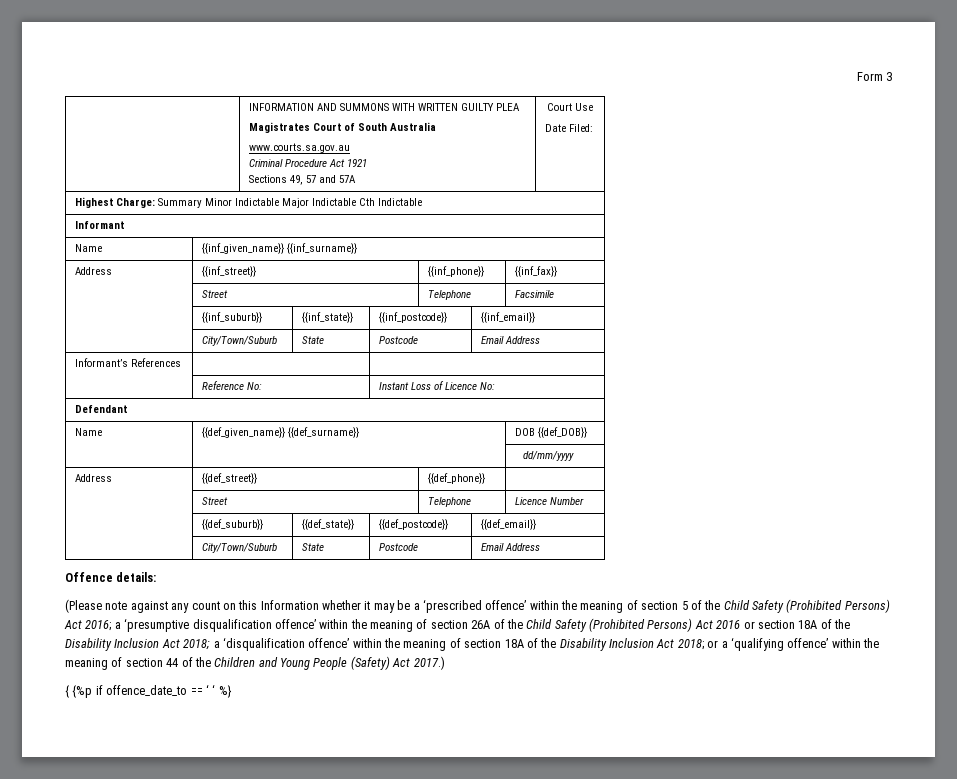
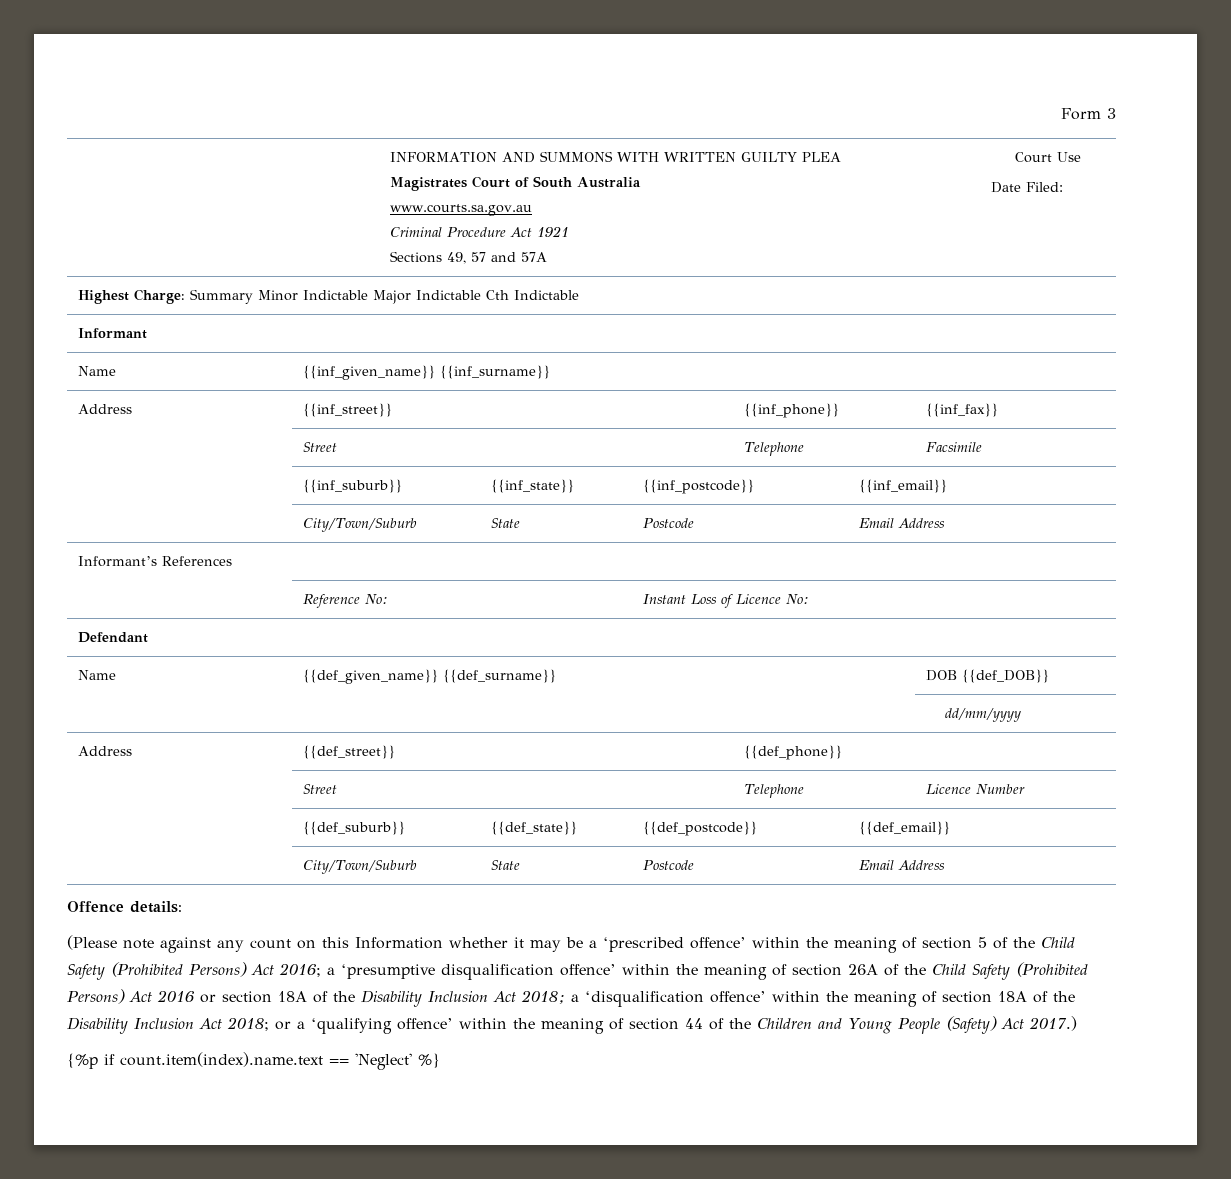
- { {%p if offence_date_to == ‘ ‘ %}
+ {%p if count.item(index).name.text == 'Neglect' %}

